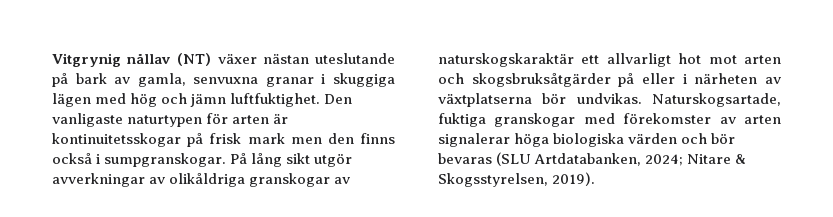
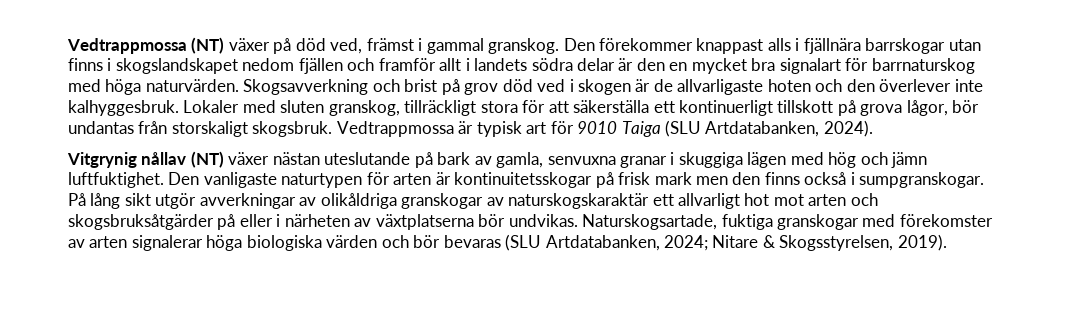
+ Vedtrappmossa (NT) växer på död ved, främst i gammal granskog. Den förekommer knappast alls i fjällnära barrskogar utan finns i skogslandskapet nedom fjällen och framför allt i landets södra delar är den en mycket bra signalart för barrnaturskog med höga naturvärden. Skogsavverkning och brist på grov död ved i skogen är de allvarligaste hoten och den överlever inte kalhyggesbruk. Lokaler med sluten granskog, tillräckligt stora för att säkerställa ett kontinuerligt tillskott på grova lågor, bör undantas från storskaligt skogsbruk. Vedtrappmossa är typisk art för 9010 Taiga (SLU Artdatabanken, 2024).

